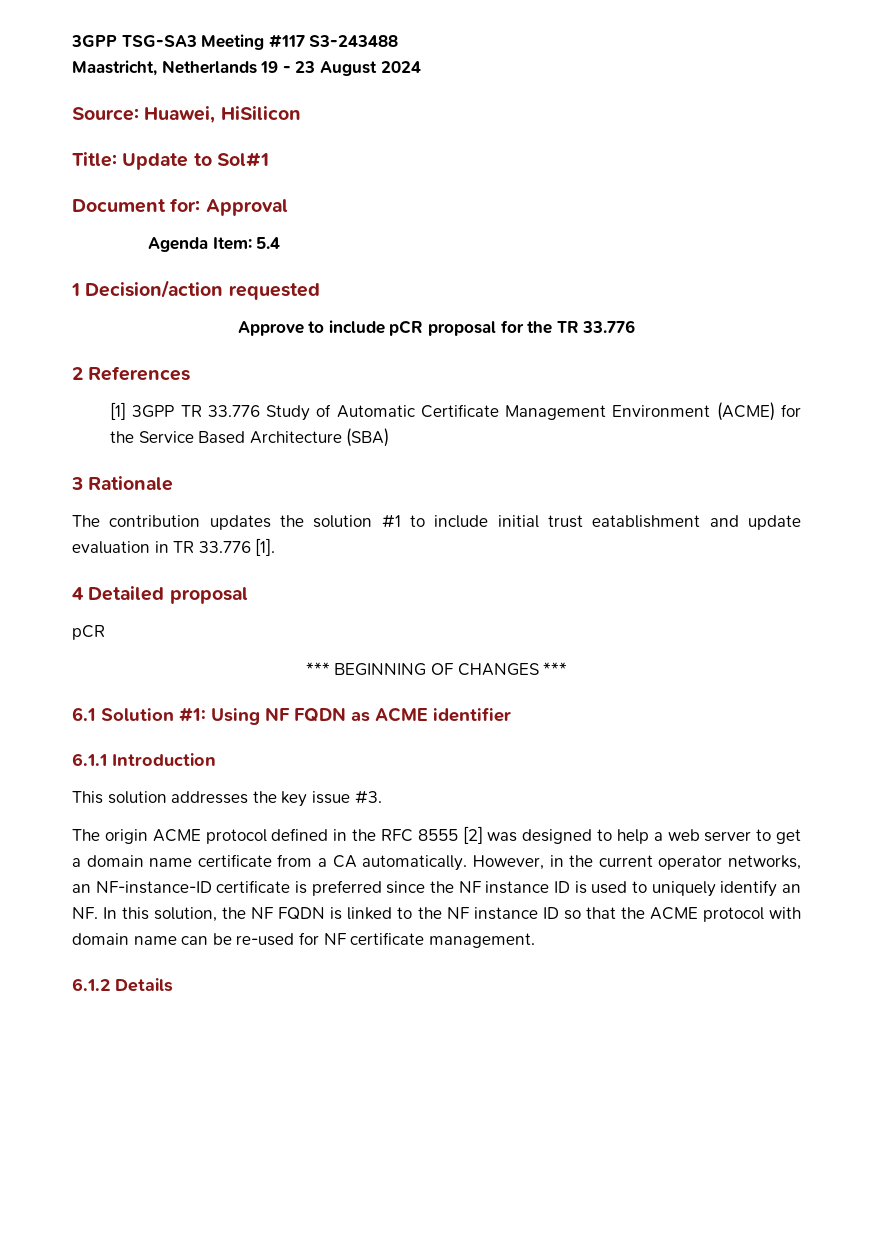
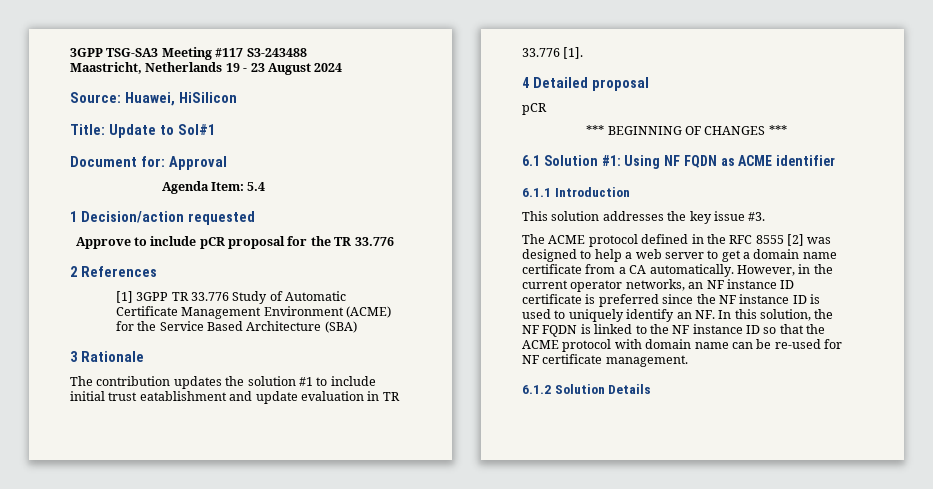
- The origin ACME protocol defined in the RFC 8555 [2] was designed to help a web server to get a domain name certificate from a CA automatically.
+ The ACME protocol defined in the RFC 8555 [2] was designed to help a web server to get a domain name certificate from a CA automatically.
- However, in the current operator networks, an NF-instance-ID certificate is preferred since the NF instance ID is used to uniquely identify an NF. In this solution, the NF FQDN is linked to the NF instance ID so that the ACME protocol with domain name can be re-used for NF certificate management.
+ However, in the current operator networks, an NF instance ID certificate is preferred since the NF instance ID is used to uniquely identify an NF. In this solution, the NF FQDN is linked to the NF instance ID so that the ACME protocol with domain name can be re-used for NF certificate management.
- 6.1.2 Details
+ 6.1.2 Solution Details

